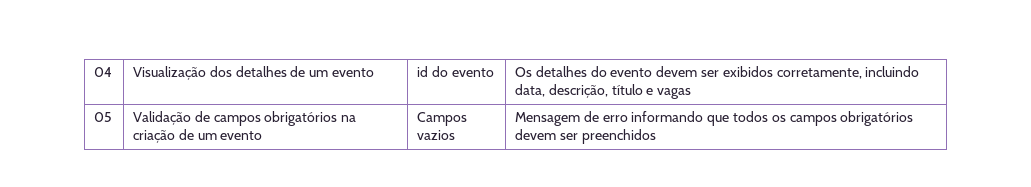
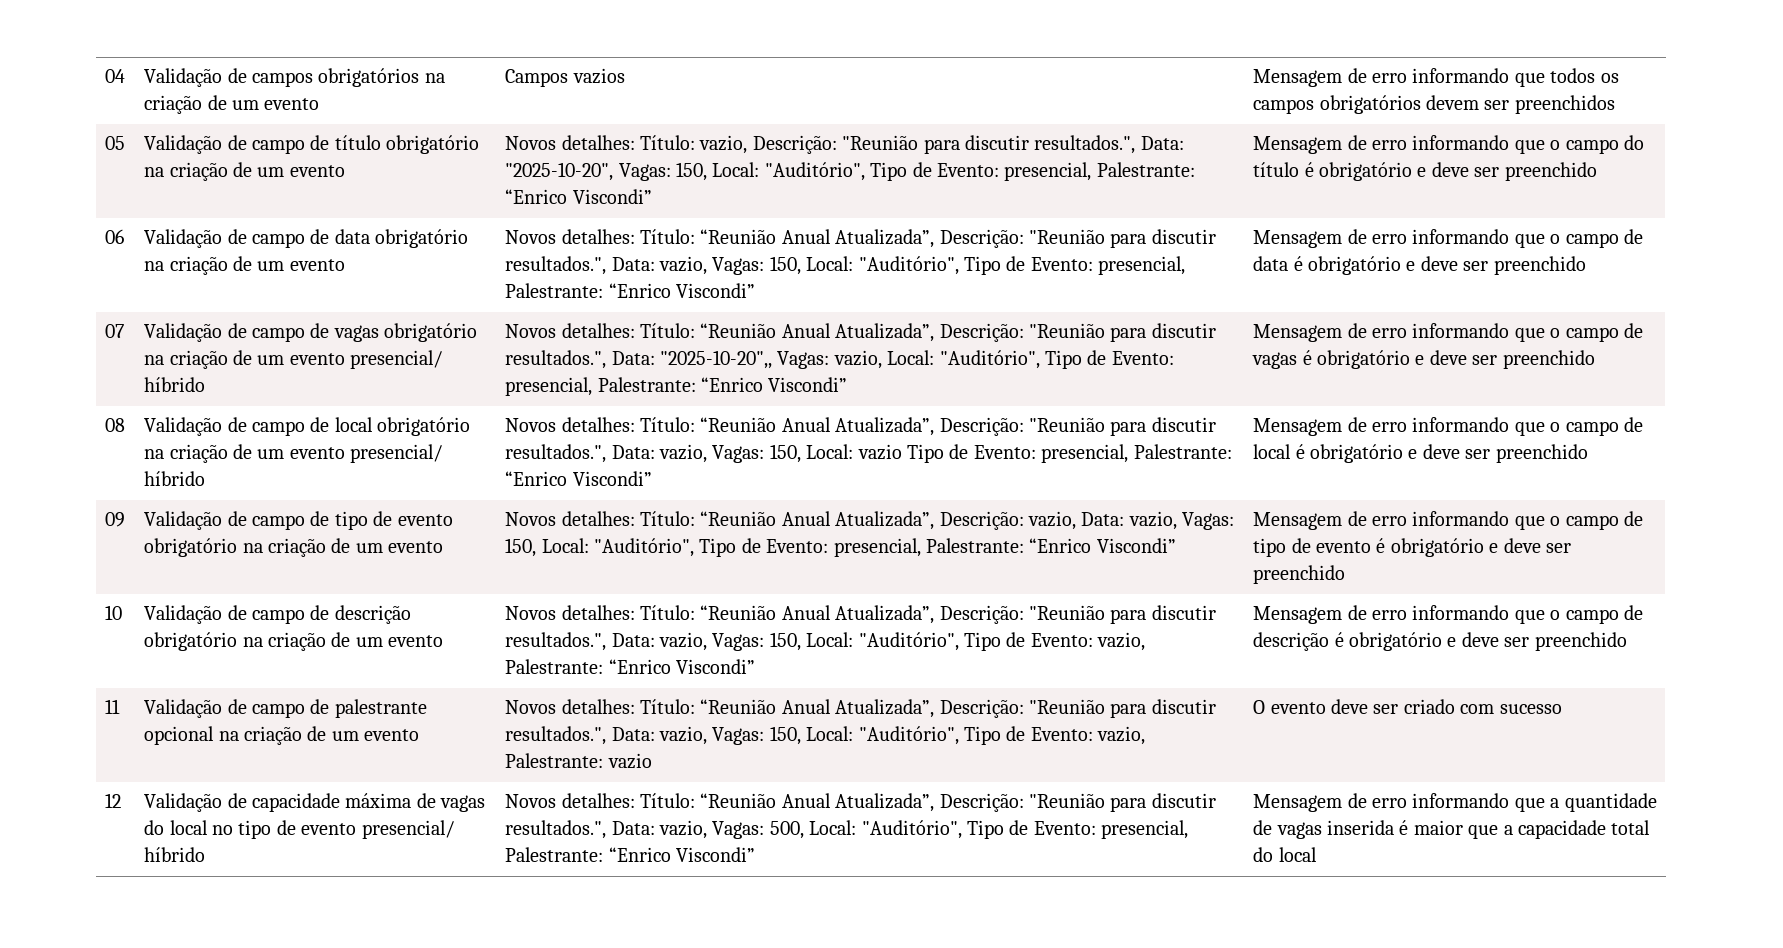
- 04 | Visualização dos detalhes de um evento | id do evento | Os detalhes do evento devem ser exibidos corretamente, incluindo data, descrição, título e vagas
- 05 | Validação de campos obrigatórios na criação de um evento | Campos vazios | Mensagem de erro informando que todos os campos obrigatórios devem ser preenchidos
+ 04 | Validação de campos obrigatórios na criação de um evento | Campos vazios | Mensagem de erro informando que todos os campos obrigatórios devem ser preenchidos
+ 05 | Validação de campo de título obrigatório na criação de um evento | Novos detalhes: Título: vazio, Descrição: "Reunião para discutir resultados.", Data: "2025-10-20", Vagas: 150, Local: "Auditório", Tipo de Evento: presencial, Palestrante: “Enrico Viscondi” | Mensagem de erro informando que o campo do título é obrigatório e deve ser preenchido
+ 06 | Validação de campo de data obrigatório na criação de um evento | Novos detalhes: Título: “Reunião Anual Atualizada”, Descrição: "Reunião para discutir resultados.", Data: vazio, Vagas: 150, Local: "Auditório", Tipo de Evento: presencial, Palestrante: “Enrico Viscondi” | Mensagem de erro informando que o campo de data é obrigatório e deve ser preenchido
+ 07 | Validação de campo de vagas obrigatório na criação de um evento presencial/ híbrido | Novos detalhes: Título: “Reunião Anual Atualizada”, Descrição: "Reunião para discutir resultados.", Data: "2025-10-20",, Vagas: vazio, Local: "Auditório", Tipo de Evento: presencial, Palestrante: “Enrico Viscondi” | Mensagem de erro informando que o campo de vagas é obrigatório e deve ser preenchido
+ 08 | Validação de campo de local obrigatório na criação de um evento presencial/ híbrido | Novos detalhes: Título: “Reunião Anual Atualizada”, Descrição: "Reunião para discutir resultados.", Data: vazio, Vagas: 150, Local: vazio Tipo de Evento: presencial, Palestrante: “Enrico Viscondi” | Mensagem de erro informando que o campo de local é obrigatório e deve ser preenchido
+ 09 | Validação de campo de tipo de evento obrigatório na criação de um evento | Novos detalhes: Título: “Reunião Anual Atualizada”, Descrição: vazio, Data: vazio, Vagas: 150, Local: "Auditório", Tipo de Evento: presencial, Palestrante: “Enrico Viscondi” | Mensagem de erro informando que o campo de tipo de evento é obrigatório e deve ser preenchido
+ 10 | Validação de campo de descrição obrigatório na criação de um evento | Novos detalhes: Título: “Reunião Anual Atualizada”, Descrição: "Reunião para discutir resultados.", Data: vazio, Vagas: 150, Local: "Auditório", Tipo de Evento: vazio, Palestrante: “Enrico Viscondi” | Mensagem de erro informando que o campo de descrição é obrigatório e deve ser preenchido
+ 11 | Validação de campo de palestrante opcional na criação de um evento | Novos detalhes: Título: “Reunião Anual Atualizada”, Descrição: "Reunião para discutir resultados.", Data: vazio, Vagas: 150, Local: "Auditório", Tipo de Evento: vazio, Palestrante: vazio | O evento deve ser criado com sucesso
+ 12 | Validação de capacidade máxima de vagas do local no tipo de evento presencial/ híbrido | Novos detalhes: Título: “Reunião Anual Atualizada”, Descrição: "Reunião para discutir resultados.", Data: vazio, Vagas: 500, Local: "Auditório", Tipo de Evento: presencial, Palestrante: “Enrico Viscondi” | Mensagem de erro informando que a quantidade de vagas inserida é maior que a capacidade total do local

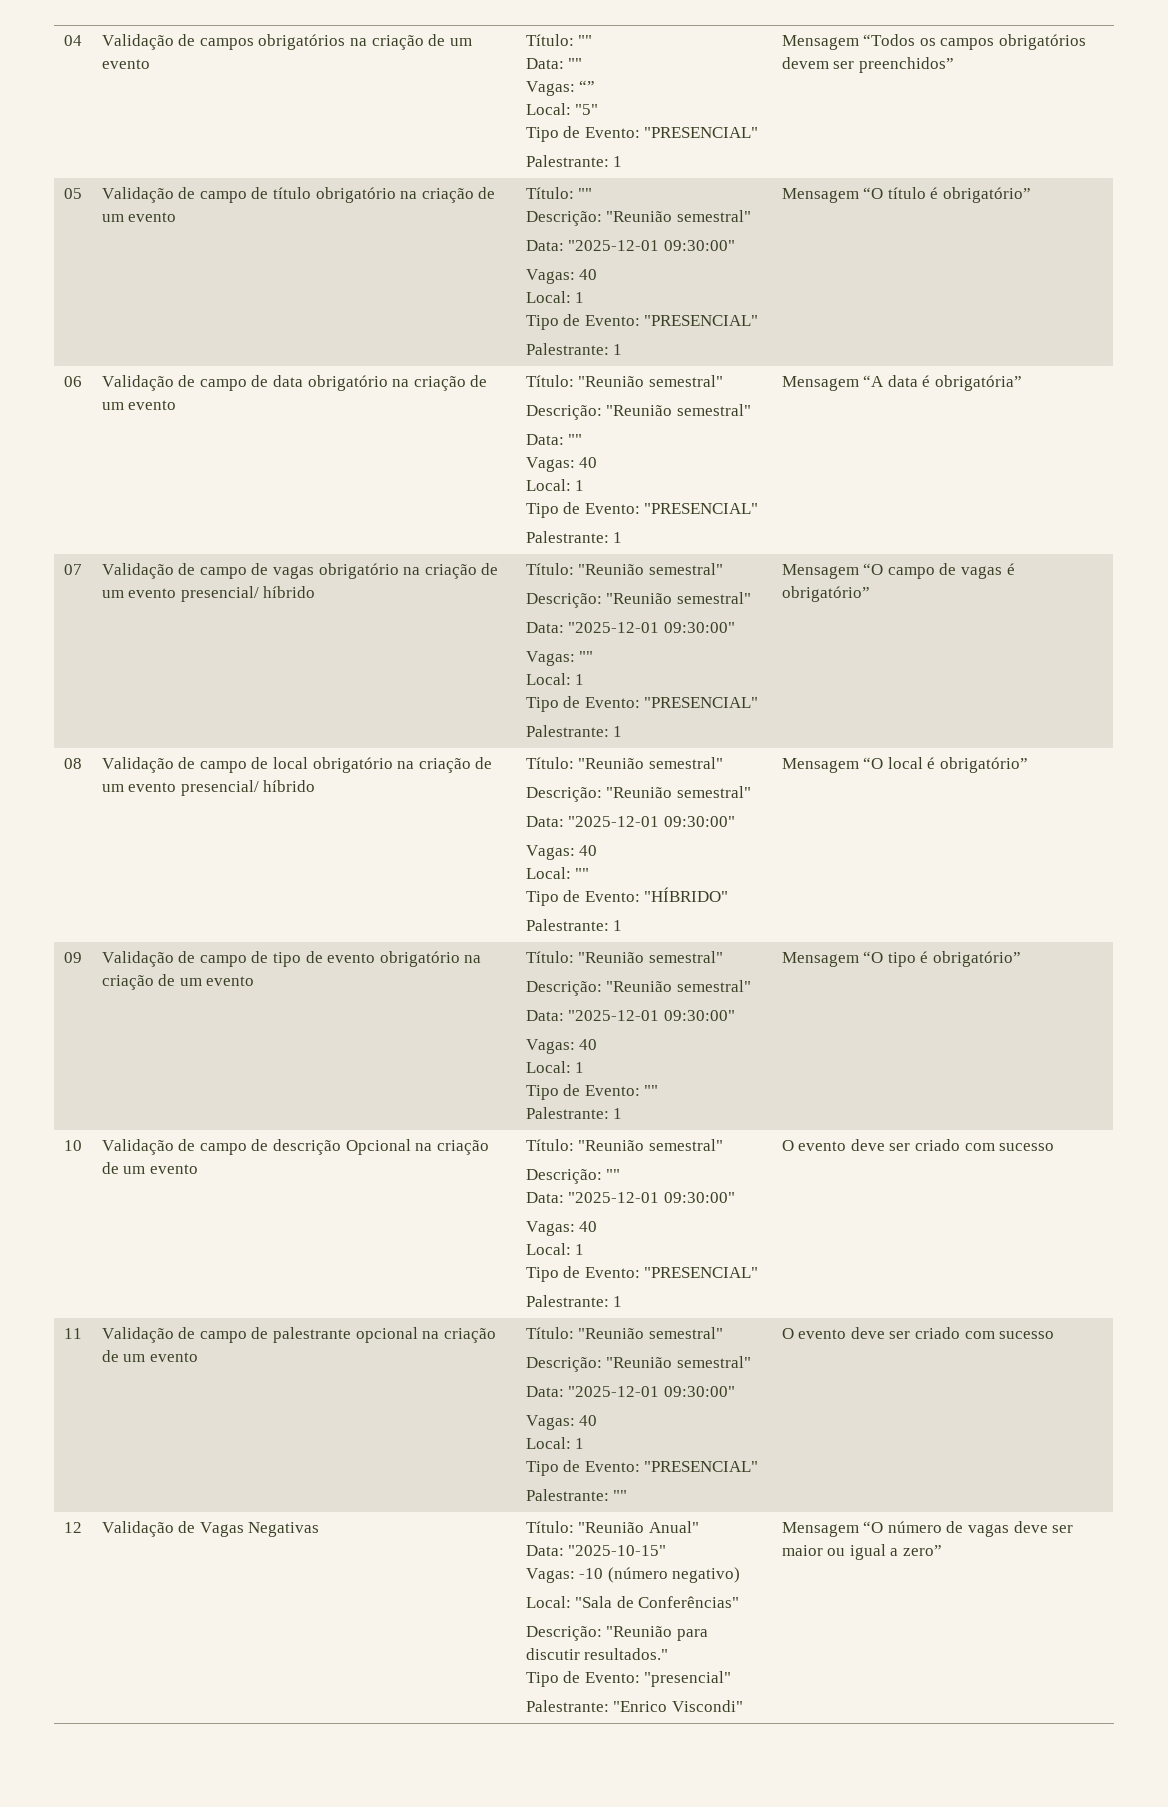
- 04 | Validação de campos obrigatórios na criação de um evento | Campos vazios | Mensagem de erro informando que todos os campos obrigatórios devem ser preenchidos
+ 04 | Validação de campos obrigatórios na criação de um evento | Título: ""
+ Data: ""
+ Vagas: “”
+ Local: "5"
+ Tipo de Evento: "PRESENCIAL"
+ Palestrante: 1 | Mensagem “Todos os campos obrigatórios devem ser preenchidos”
- Validação de campo de título obrigatório na criação de um evento | Novos detalhes: Título: vazio, Descrição: "Reunião para discutir resultados.", Data: "2025-10-20", Vagas: 150, Local: "Auditório", Tipo de Evento: presencial, Palestrante: “Enrico Viscondi” | Mensagem de erro informando que o campo do título é obrigatório e deve ser preenchido
+ Validação de campo de título obrigatório na criação de um evento | Título: ""
+ Descrição: "Reunião semestral"
+ Data: "2025-12-01 09:30:00"
+ Vagas: 40
+ Local: 1
+ Tipo de Evento: "PRESENCIAL"
+ Palestrante: 1 | Mensagem “O título é obrigatório”
- Validação de campo de data obrigatório na criação de um evento | Novos detalhes: Título: “Reunião Anual Atualizada”, Descrição: "Reunião para discutir resultados.", Data: vazio, Vagas: 150, Local: "Auditório", Tipo de Evento: presencial, Palestrante: “Enrico Viscondi” | Mensagem de erro informando que o campo de data é obrigatório e deve ser preenchido
+ Validação de campo de data obrigatório na criação de um evento | Título: "Reunião semestral"
+ Descrição: "Reunião semestral"
+ Data: ""
+ Vagas: 40
+ Local: 1
+ Tipo de Evento: "PRESENCIAL"
+ Palestrante: 1 | Mensagem “A data é obrigatória”
- Validação de campo de vagas obrigatório na criação de um evento presencial/ híbrido | Novos detalhes: Título: “Reunião Anual Atualizada”, Descrição: "Reunião para discutir resultados.", Data: "2025-10-20",, Vagas: vazio, Local: "Auditório", Tipo de Evento: presencial, Palestrante: “Enrico Viscondi” | Mensagem de erro informando que o campo de vagas é obrigatório e deve ser preenchido
+ Validação de campo de vagas obrigatório na criação de um evento presencial/ híbrido | Título: "Reunião semestral"
+ Descrição: "Reunião semestral"
+ Data: "2025-12-01 09:30:00"
+ Vagas: ""
+ Local: 1
+ Tipo de Evento: "PRESENCIAL"
+ Palestrante: 1 | Mensagem “O campo de vagas é obrigatório”
- Validação de campo de local obrigatório na criação de um evento presencial/ híbrido | Novos detalhes: Título: “Reunião Anual Atualizada”, Descrição: "Reunião para discutir resultados.", Data: vazio, Vagas: 150, Local: vazio Tipo de Evento: presencial, Palestrante: “Enrico Viscondi” | Mensagem de erro informando que o campo de local é obrigatório e deve ser preenchido
+ Validação de campo de local obrigatório na criação de um evento presencial/ híbrido | Título: "Reunião semestral"
+ Descrição: "Reunião semestral"
+ Data: "2025-12-01 09:30:00"
+ Vagas: 40
+ Local: ""
+ Tipo de Evento: "HÍBRIDO"
+ Palestrante: 1 | Mensagem “O local é obrigatório”
- Validação de campo de tipo de evento obrigatório na criação de um evento | Novos detalhes: Título: “Reunião Anual Atualizada”, Descrição: vazio, Data: vazio, Vagas: 150, Local: "Auditório", Tipo de Evento: presencial, Palestrante: “Enrico Viscondi” | Mensagem de erro informando que o campo de tipo de evento é obrigatório e deve ser preenchido
+ Validação de campo de tipo de evento obrigatório na criação de um evento | Título: "Reunião semestral"
+ Descrição: "Reunião semestral"
+ Data: "2025-12-01 09:30:00"
+ Vagas: 40
+ Local: 1
+ Tipo de Evento: ""
+ Palestrante: 1 | Mensagem “O tipo é obrigatório”
- Validação de campo de descrição obrigatório na criação de um evento | Novos detalhes: Título: “Reunião Anual Atualizada”, Descrição: "Reunião para discutir resultados.", Data: vazio, Vagas: 150, Local: "Auditório", Tipo de Evento: vazio, Palestrante: “Enrico Viscondi” | Mensagem de erro informando que o campo de descrição é obrigatório e deve ser preenchido
+ Validação de campo de descrição Opcional na criação de um evento | Título: "Reunião semestral"
+ Descrição: ""
+ Data: "2025-12-01 09:30:00"
+ Vagas: 40
+ Local: 1
+ Tipo de Evento: "PRESENCIAL"
+ Palestrante: 1 | O evento deve ser criado com sucesso
- Validação de campo de palestrante opcional na criação de um evento | Novos detalhes: Título: “Reunião Anual Atualizada”, Descrição: "Reunião para discutir resultados.", Data: vazio, Vagas: 150, Local: "Auditório", Tipo de Evento: vazio, Palestrante: vazio
+ Validação de campo de palestrante opcional na criação de um evento | Título: "Reunião semestral"
+ Descrição: "Reunião semestral"
+ Data: "2025-12-01 09:30:00"
+ Vagas: 40
+ Local: 1
+ Tipo de Evento: "PRESENCIAL"
+ Palestrante: ""
- Validação de capacidade máxima de vagas do local no tipo de evento presencial/ híbrido | Novos detalhes: Título: “Reunião Anual Atualizada”, Descrição: "Reunião para discutir resultados.", Data: vazio, Vagas: 500, Local: "Auditório", Tipo de Evento: presencial, Palestrante: “Enrico Viscondi” | Mensagem de erro informando que a quantidade de vagas inserida é maior que a capacidade total do local
+ Validação de Vagas Negativas | Título: "Reunião Anual"
+ Data: "2025-10-15"
+ Vagas: -10 (número negativo)
+ Local: "Sala de Conferências"
+ Descrição: "Reunião para discutir resultados."
+ Tipo de Evento: "presencial"
+ Palestrante: "Enrico Viscondi" | Mensagem “O número de vagas deve ser maior ou igual a zero”

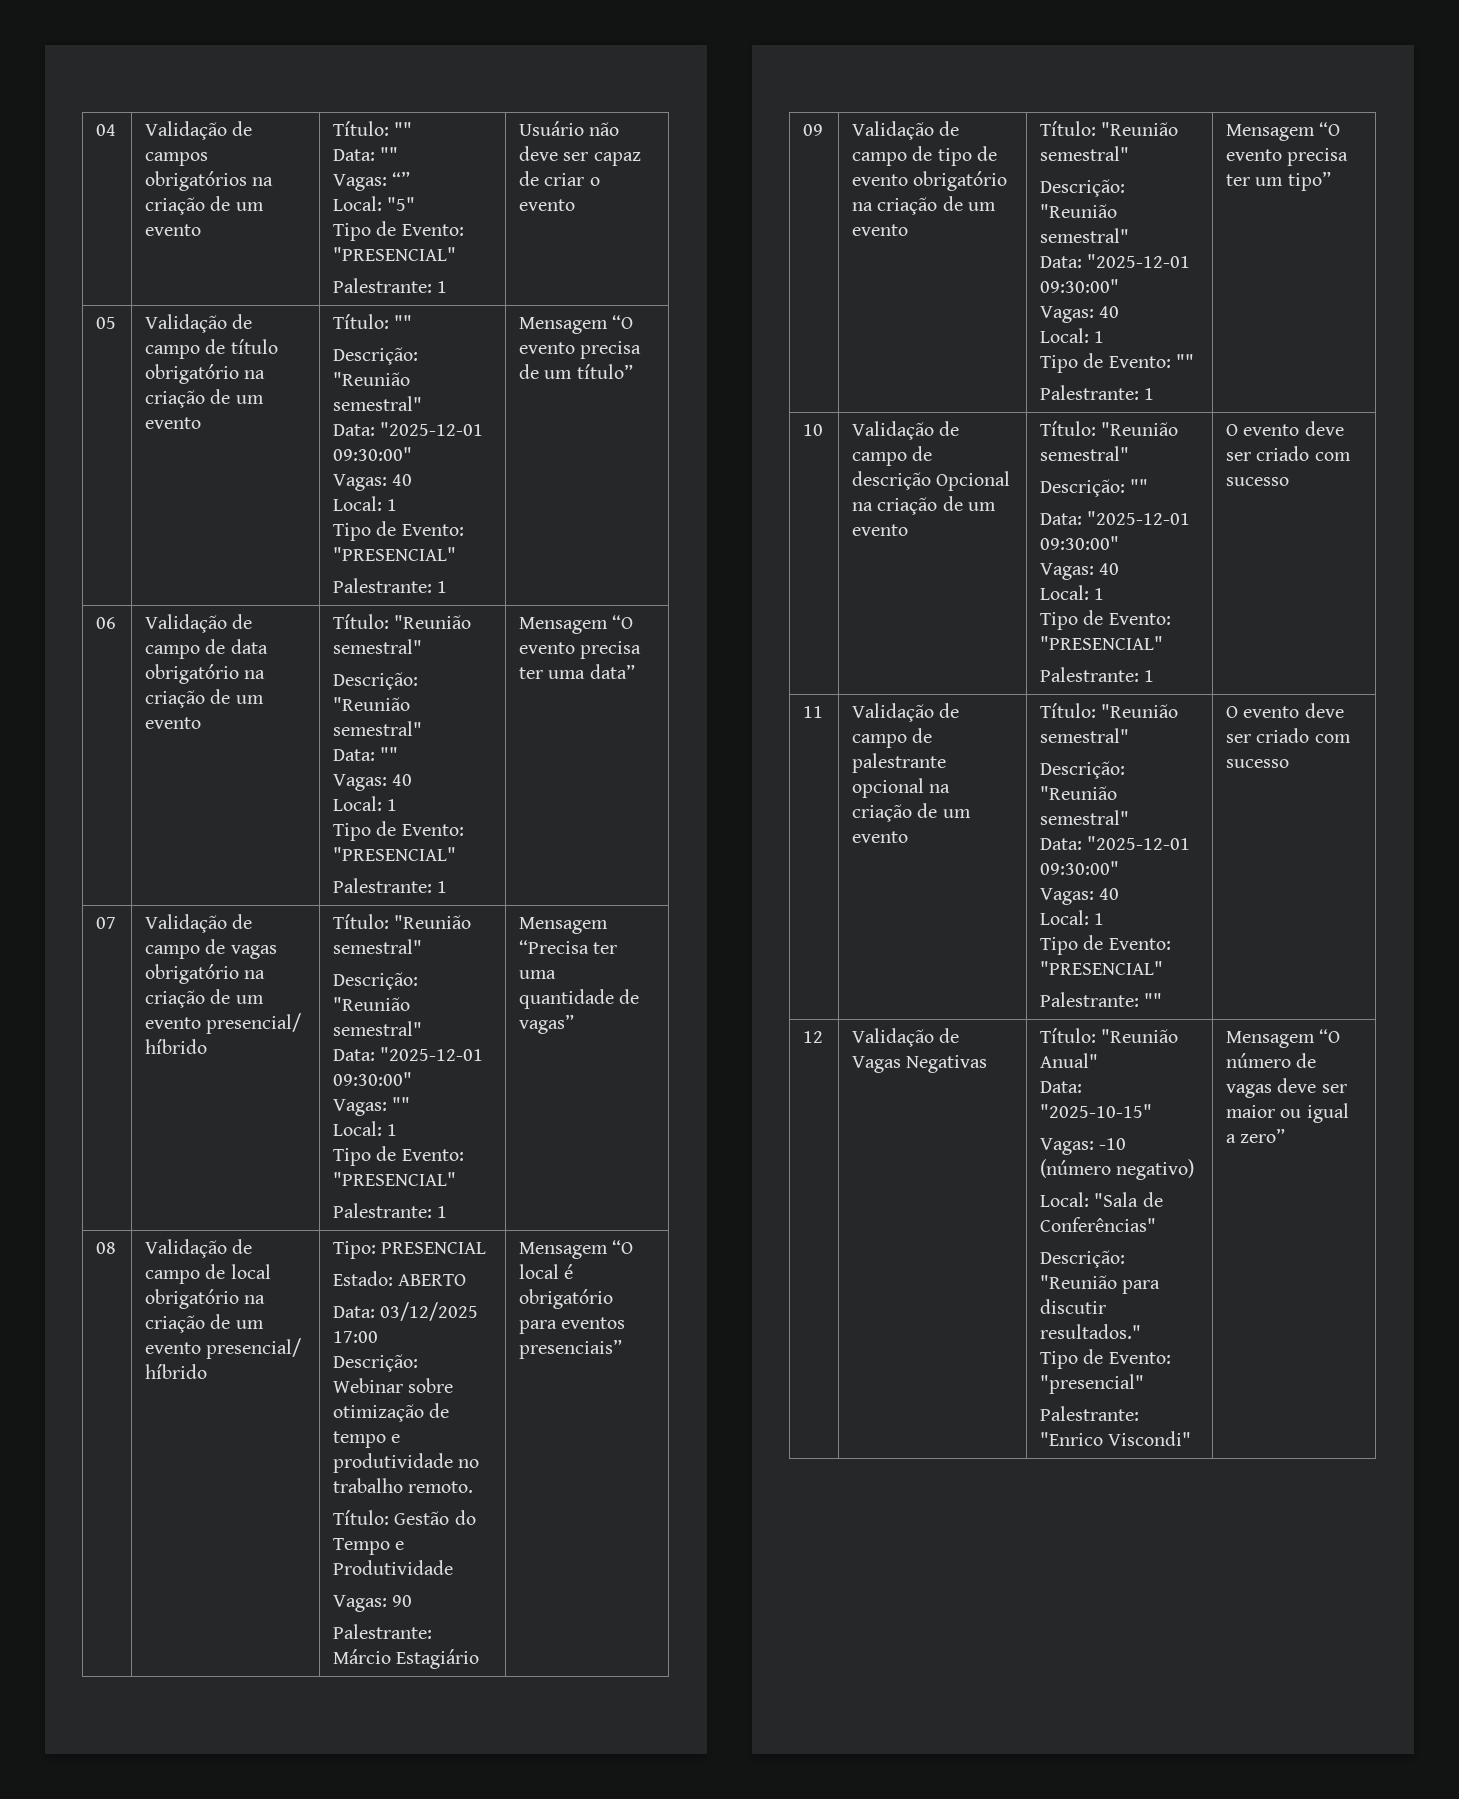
  04 | Validação de campos obrigatórios na criação de um evento | Título: ""
  Data: ""
  Vagas: “”
  Local: "5"
  Tipo de Evento: "PRESENCIAL"
- Palestrante: 1 | Mensagem “Todos os campos obrigatórios devem ser preenchidos”
+ Palestrante: 1 | Usuário não deve ser capaz de criar o evento
  05 | Validação de campo de título obrigatório na criação de um evento | Título: ""
  Descrição: "Reunião semestral"
  Data: "2025-12-01 09:30:00"
  Vagas: 40
  Local: 1
  Tipo de Evento: "PRESENCIAL"
- Palestrante: 1 | Mensagem “O título é obrigatório”
+ Palestrante: 1 | Mensagem “O evento precisa de um título”
  06 | Validação de campo de data obrigatório na criação de um evento | Título: "Reunião semestral"
  Descrição: "Reunião semestral"
  Data: ""
  Vagas: 40
  Local: 1
  Tipo de Evento: "PRESENCIAL"
- Palestrante: 1 | Mensagem “A data é obrigatória”
+ Palestrante: 1 | Mensagem “O evento precisa ter uma data”
  07 | Validação de campo de vagas obrigatório na criação de um evento presencial/ híbrido | Título: "Reunião semestral"
  Descrição: "Reunião semestral"
  Data: "2025-12-01 09:30:00"
  Vagas: ""
  Local: 1
  Tipo de Evento: "PRESENCIAL"
- Palestrante: 1 | Mensagem “O campo de vagas é obrigatório”
+ Palestrante: 1 | Mensagem “Precisa ter uma quantidade de vagas”
- Validação de campo de local obrigatório na criação de um evento presencial/ híbrido | Título: "Reunião semestral"
- Descrição: "Reunião semestral"
- Data: "2025-12-01 09:30:00"
- Vagas: 40
- Local: ""
- Tipo de Evento: "HÍBRIDO"
- Palestrante: 1
+ Validação de campo de local obrigatório na criação de um evento presencial/ híbrido | Tipo: PRESENCIAL
+ Estado: ABERTO
+ Data: 03/12/2025 17:00
+ Descrição: Webinar sobre otimização de tempo e produtividade no trabalho remoto.
+ Título: Gestão do Tempo e Produtividade
+ Vagas: 90
+ Palestrante: Márcio Estagiário
- Mensagem “O local é obrigatório”
+ Mensagem “O local é obrigatório para eventos presenciais”
  09 | Validação de campo de tipo de evento obrigatório na criação de um evento | Título: "Reunião semestral"
  Descrição: "Reunião semestral"
  Data: "2025-12-01 09:30:00"
  Vagas: 40
  Local: 1
  Tipo de Evento: ""
- Palestrante: 1 | Mensagem “O tipo é obrigatório”
+ Palestrante: 1 | Mensagem “O evento precisa ter um tipo”

